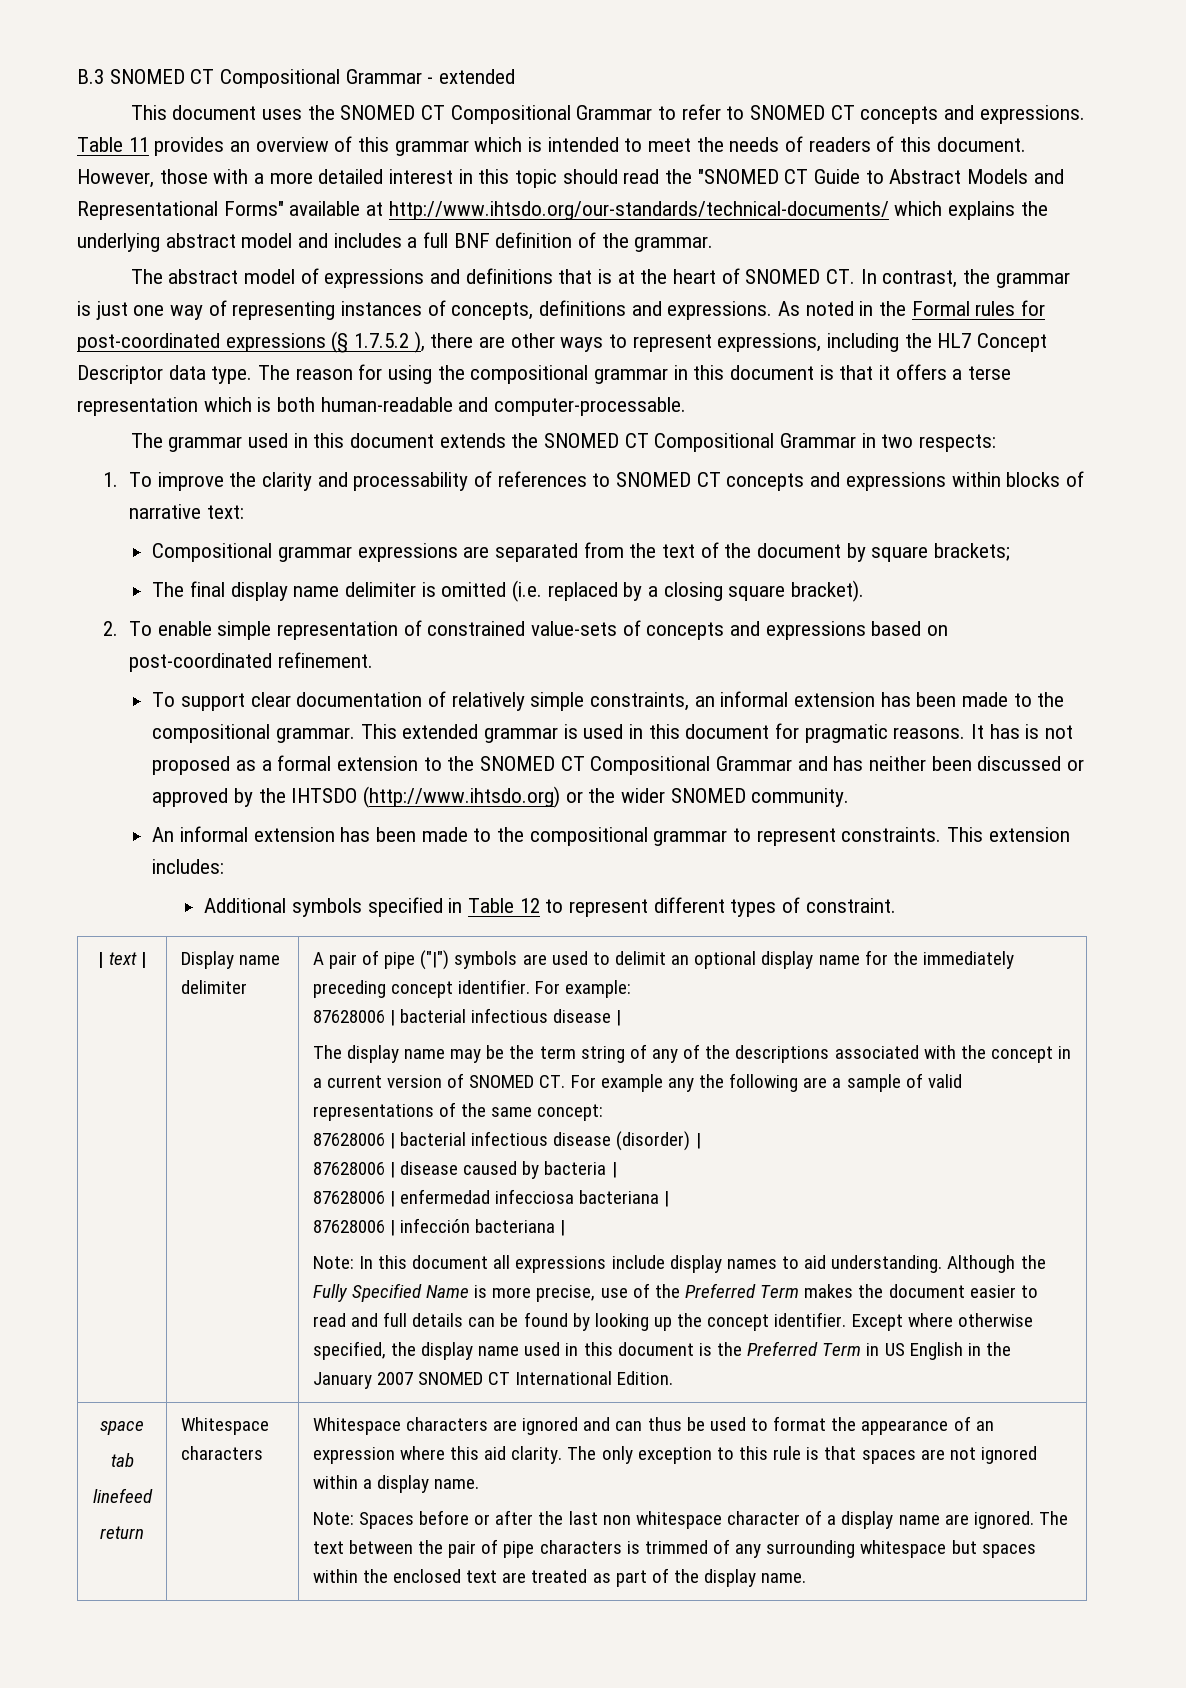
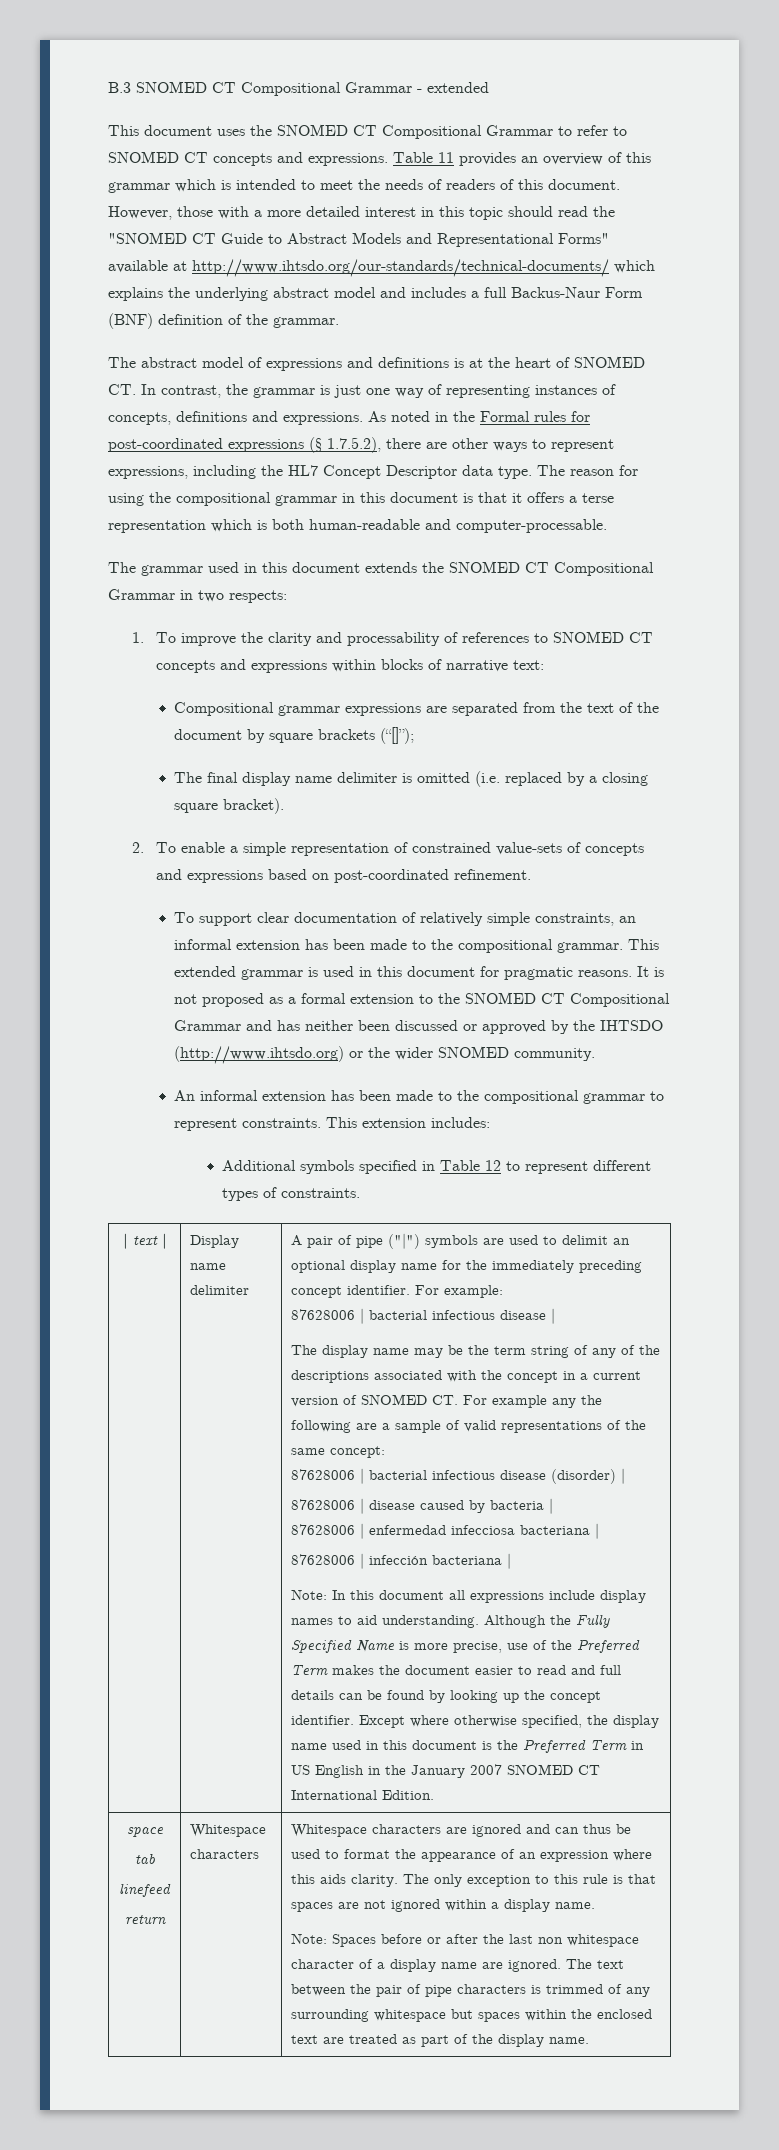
- However, those with a more detailed interest in this topic should read the "SNOMED CT Guide to Abstract Models and Representational Forms" available at http://www.ihtsdo.org/our-standards/technical-documents/ which explains the underlying abstract model and includes a full BNF definition of the grammar.
+ However, those with a more detailed interest in this topic should read the "SNOMED CT Guide to Abstract Models and Representational Forms" available at http://www.ihtsdo.org/our-standards/technical-documents/ which explains the underlying abstract model and includes a full Backus-Naur Form (BNF) definition of the grammar.
- The abstract model of expressions and definitions that is at the heart of SNOMED CT. In contrast, the grammar is just one way of representing instances of concepts, definitions and expressions.
+ The abstract model of expressions and definitions is at the heart of SNOMED CT. In contrast, the grammar is just one way of representing instances of concepts, definitions and expressions.
- As noted in the Formal rules for post-coordinated expressions (§ 1.7.5.2 ), there are other ways to represent expressions, including the HL7 Concept Descriptor data type.
+ As noted in the Formal rules for post-coordinated expressions (§ 1.7.5.2), there are other ways to represent expressions, including the HL7 Concept Descriptor data type.
- Compositional grammar expressions are separated from the text of the document by square brackets;
+ Compositional grammar expressions are separated from the text of the document by square brackets (“[]”);
- 2. To enable simple representation of constrained value-sets of concepts and expressions based on post-coordinated refinement.
+ 2. To enable a simple representation of constrained value-sets of concepts and expressions based on post-coordinated refinement.
- It has is not proposed as a formal extension to the SNOMED CT Compositional Grammar and has neither been discussed or approved by the IHTSDO (http://www.ihtsdo.org) or the wider SNOMED community.
+ It is not proposed as a formal extension to the SNOMED CT Compositional Grammar and has neither been discussed or approved by the IHTSDO (http://www.ihtsdo.org) or the wider SNOMED community.
- Additional symbols specified in Table 12 to represent different types of constraint.
+ Additional symbols specified in Table 12 to represent different types of constraints.
- Whitespace characters are ignored and can thus be used to format the appearance of an expression where this aid clarity.
+ Whitespace characters are ignored and can thus be used to format the appearance of an expression where this aids clarity.

